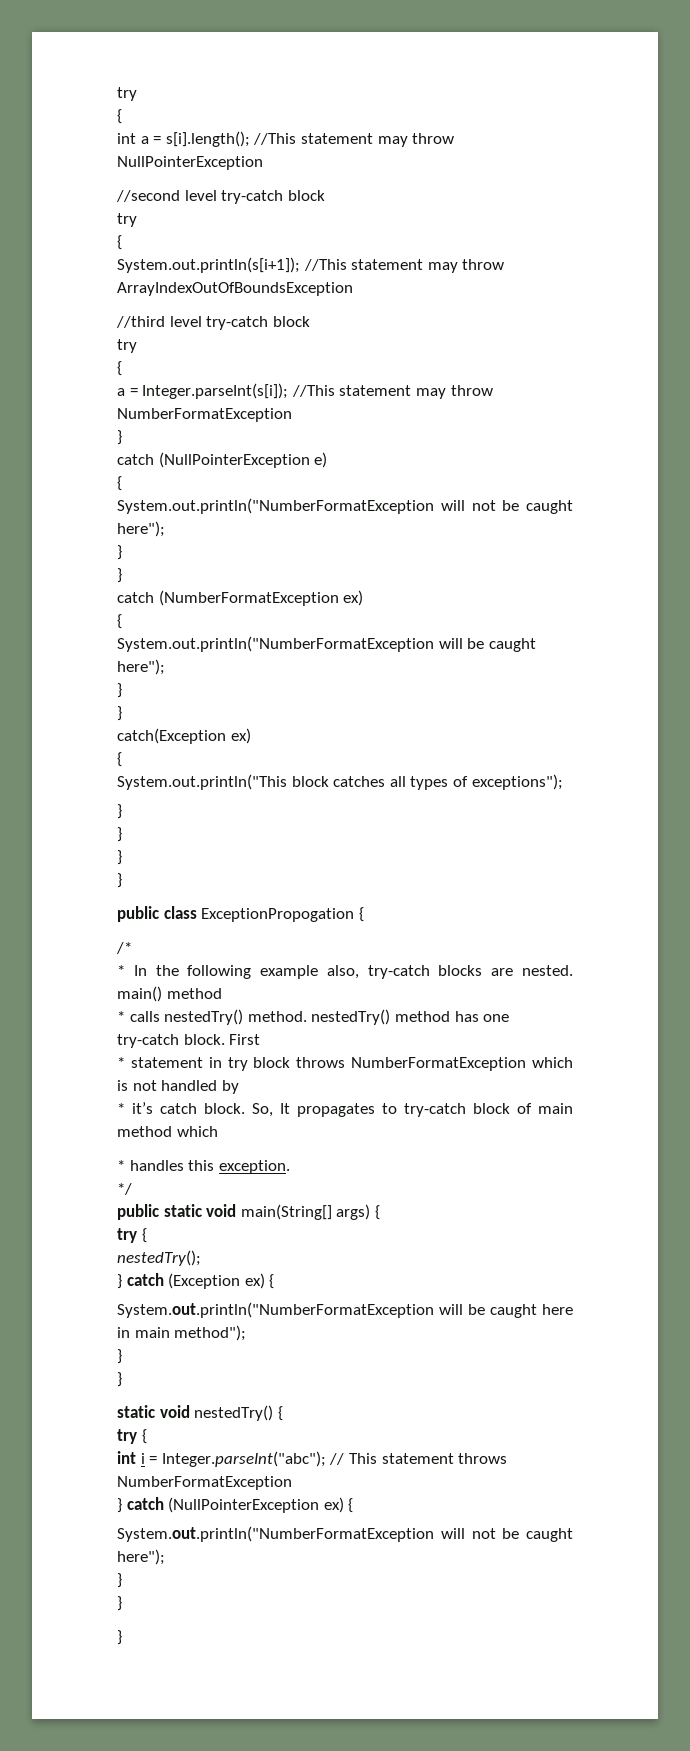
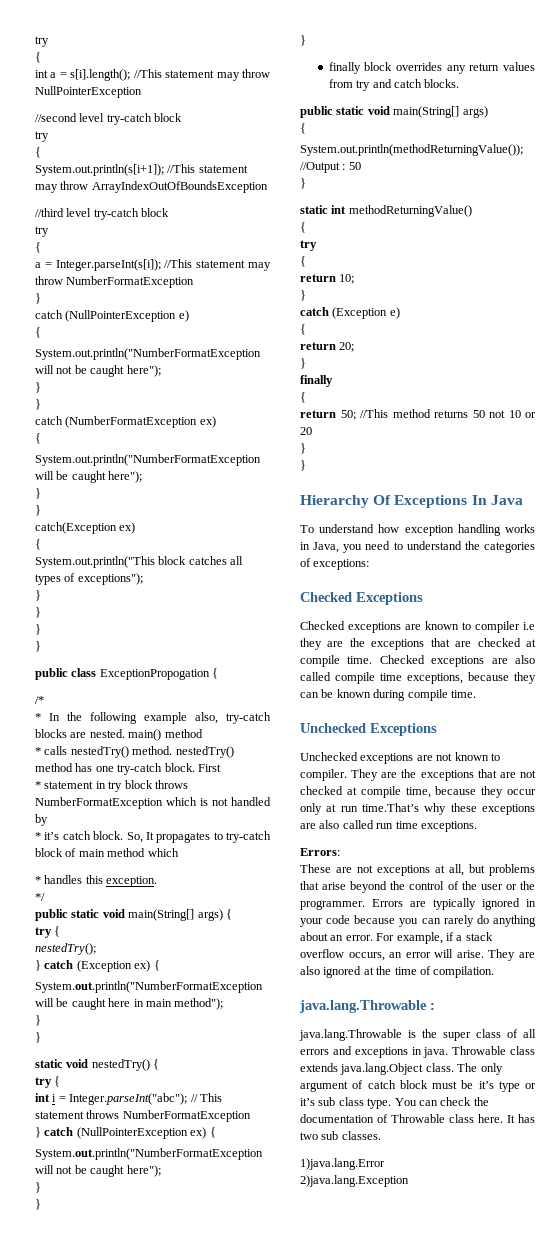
+ finally block overrides any return values from try and catch blocks.
+ public static void main(String[] args)
+ {
+ System.out.println(methodReturningValue()); //Output : 50
+ }
+ static int methodReturningValue()
+ {
+ try
+ {
+ return 10;
+ }
+ catch (Exception e)
+ {
+ return 20;
+ }
+ finally
+ {
+ return 50; //This method returns 50 not 10 or 20
+ }
+ }
+ Hierarchy Of Exceptions In Java
+ To understand how exception handling works in Java, you need to understand the categories of exceptions:
+ Checked Exceptions
+ Checked exceptions are known to compiler i.e they are the exceptions that are checked at compile time. Checked exceptions are also called compile time exceptions, because they can be known during compile time.
+ Unchecked Exceptions
+ Unchecked exceptions are not known to compiler. They are the exceptions that are not checked at compile time, because they occur only at run time.That’s why these exceptions are also called run time exceptions.
+ Errors:
+ These are not exceptions at all, but problems that arise beyond the control of the user or the programmer. Errors are typically ignored in your code because you can rarely do anything about an error. For example, if a stack overflow occurs, an error will arise. They are also ignored at the time of compilation.
+ java.lang.Throwable :
+ java.lang.Throwable is the super class of all errors and exceptions in java. Throwable class extends java.lang.Object class. The only argument of catch block must be it’s type or it’s sub class type. You can check the documentation of Throwable class here. It has two sub classes.
+ 1)java.lang.Error
+ 2)java.lang.Exception

